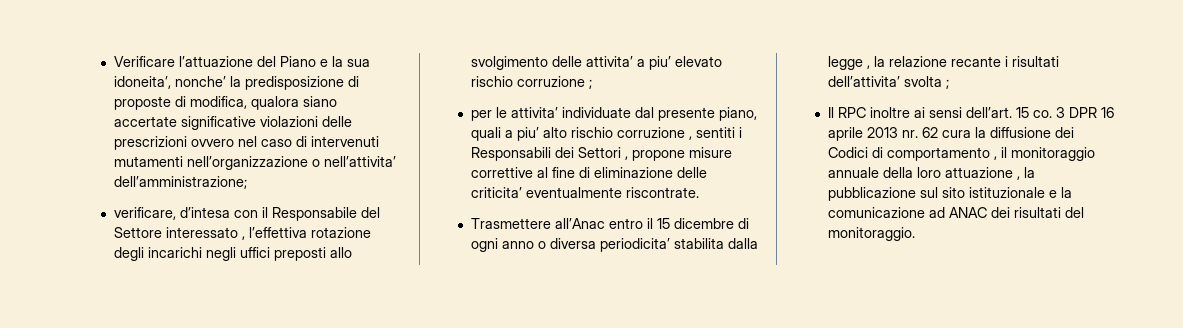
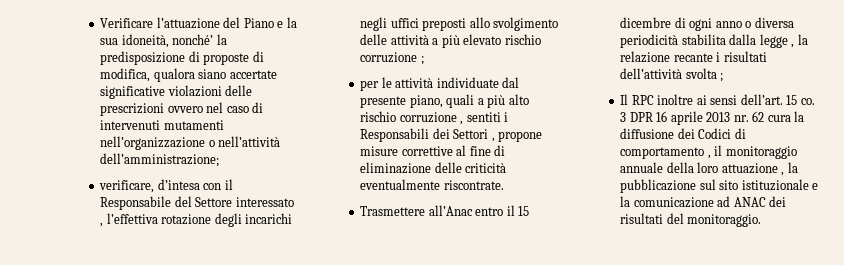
- Verificare l’attuazione del Piano e la sua idoneita’, nonche’ la predisposizione di proposte di modifica, qualora siano accertate significative violazioni delle prescrizioni ovvero nel caso di intervenuti mutamenti nell’organizzazione o nell’attivita’ dell’amministrazione;
+ Verificare l’attuazione del Piano e la sua idoneità, nonché’ la predisposizione di proposte di modifica, qualora siano accertate significative violazioni delle prescrizioni ovvero nel caso di intervenuti mutamenti nell’organizzazione o nell’attività dell’amministrazione;
- verificare, d’intesa con il Responsabile del Settore interessato , l’effettiva rotazione degli incarichi negli uffici preposti allo svolgimento delle attivita’ a piu’ elevato rischio corruzione ;
+ verificare, d’intesa con il Responsabile del Settore interessato , l’effettiva rotazione degli incarichi negli uffici preposti allo svolgimento delle attività a più elevato rischio corruzione ;
- per le attivita’ individuate dal presente piano, quali a piu’ alto rischio corruzione , sentiti i Responsabili dei Settori , propone misure correttive al fine di eliminazione delle criticita’ eventualmente riscontrate.
+ per le attività individuate dal presente piano, quali a più alto rischio corruzione , sentiti i Responsabili dei Settori , propone misure correttive al fine di eliminazione delle criticità eventualmente riscontrate.
- Trasmettere all’Anac entro il 15 dicembre di ogni anno o diversa periodicita’ stabilita dalla legge , la relazione recante i risultati dell’attivita’ svolta ;
+ Trasmettere all’Anac entro il 15 dicembre di ogni anno o diversa periodicità stabilita dalla legge , la relazione recante i risultati dell’attività svolta ;

